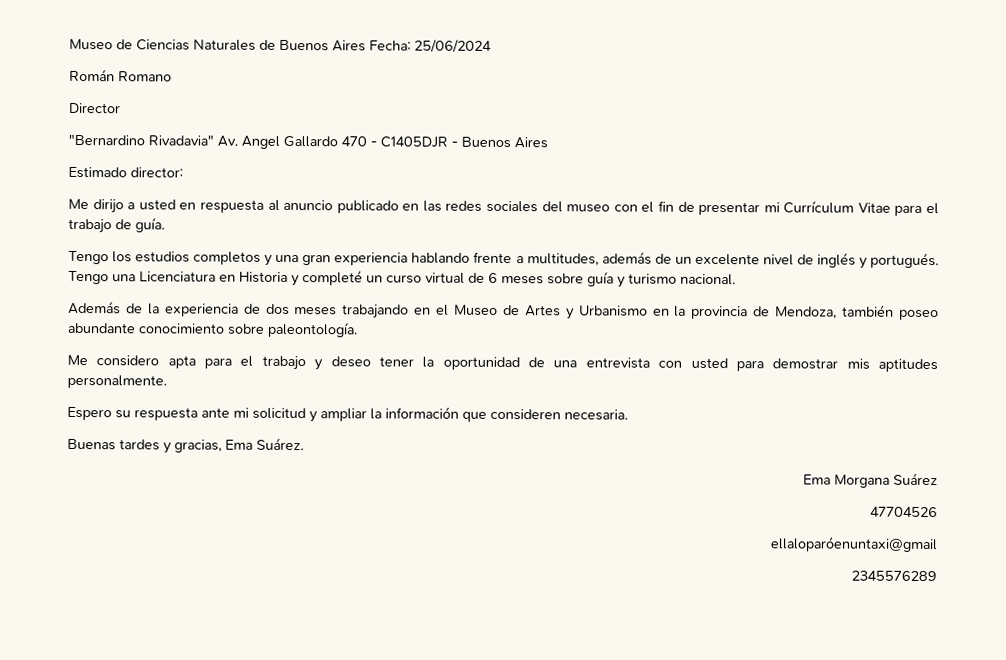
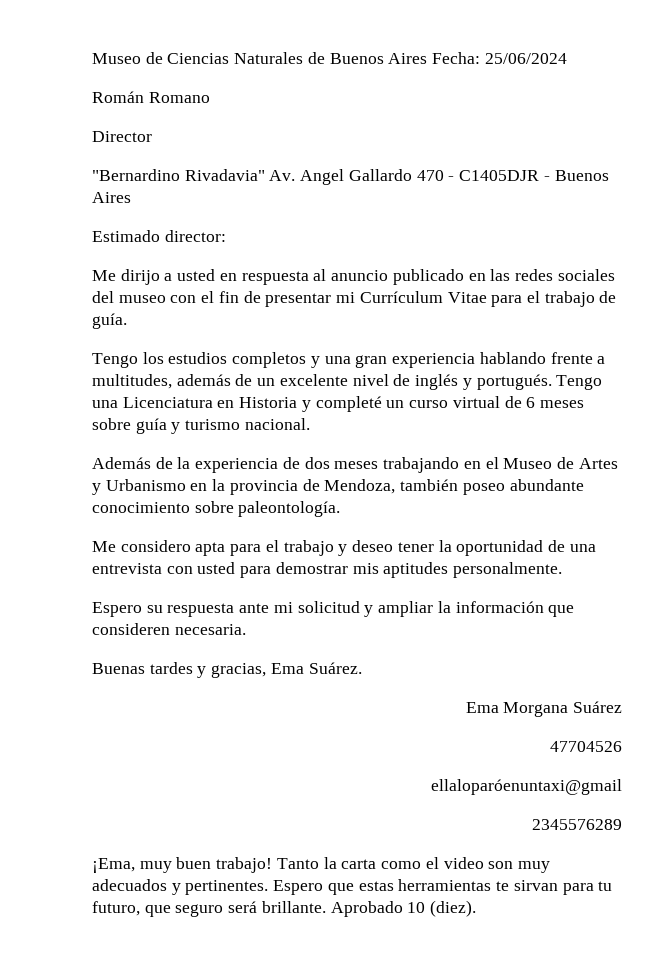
+ ¡Ema, muy buen trabajo! Tanto la carta como el video son muy adecuados y pertinentes. Espero que estas herramientas te sirvan para tu futuro, que seguro será brillante. Aprobado 10 (diez).

